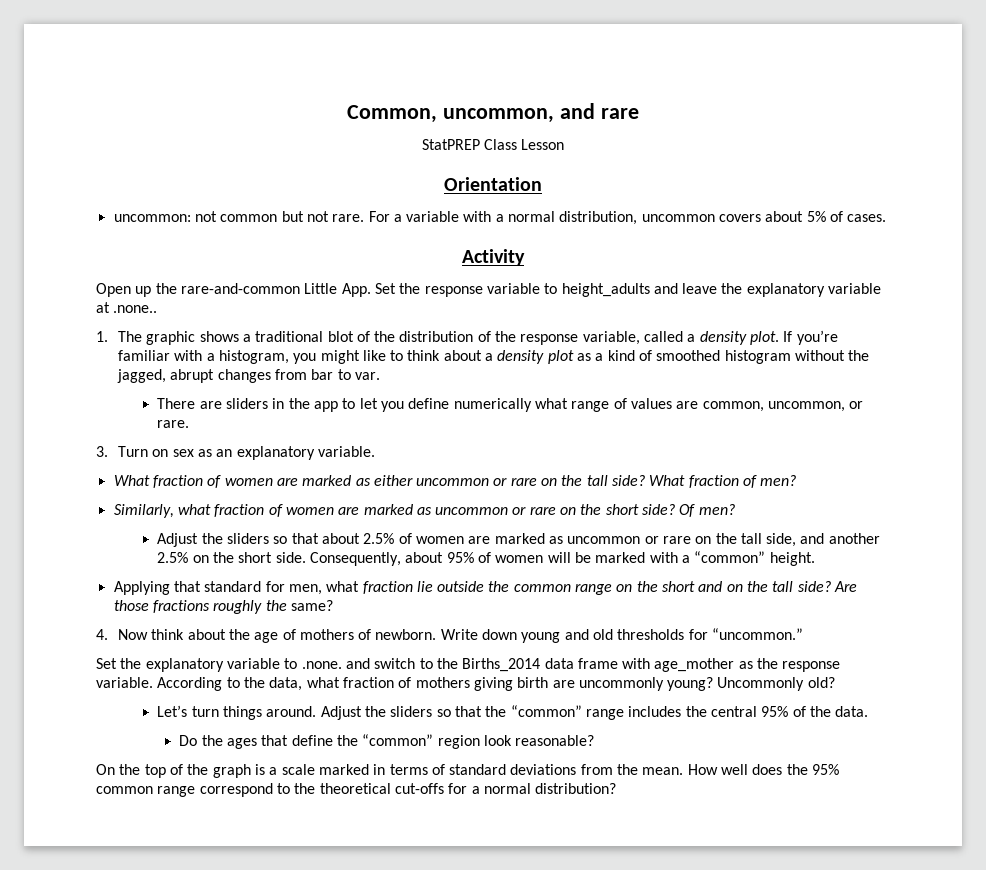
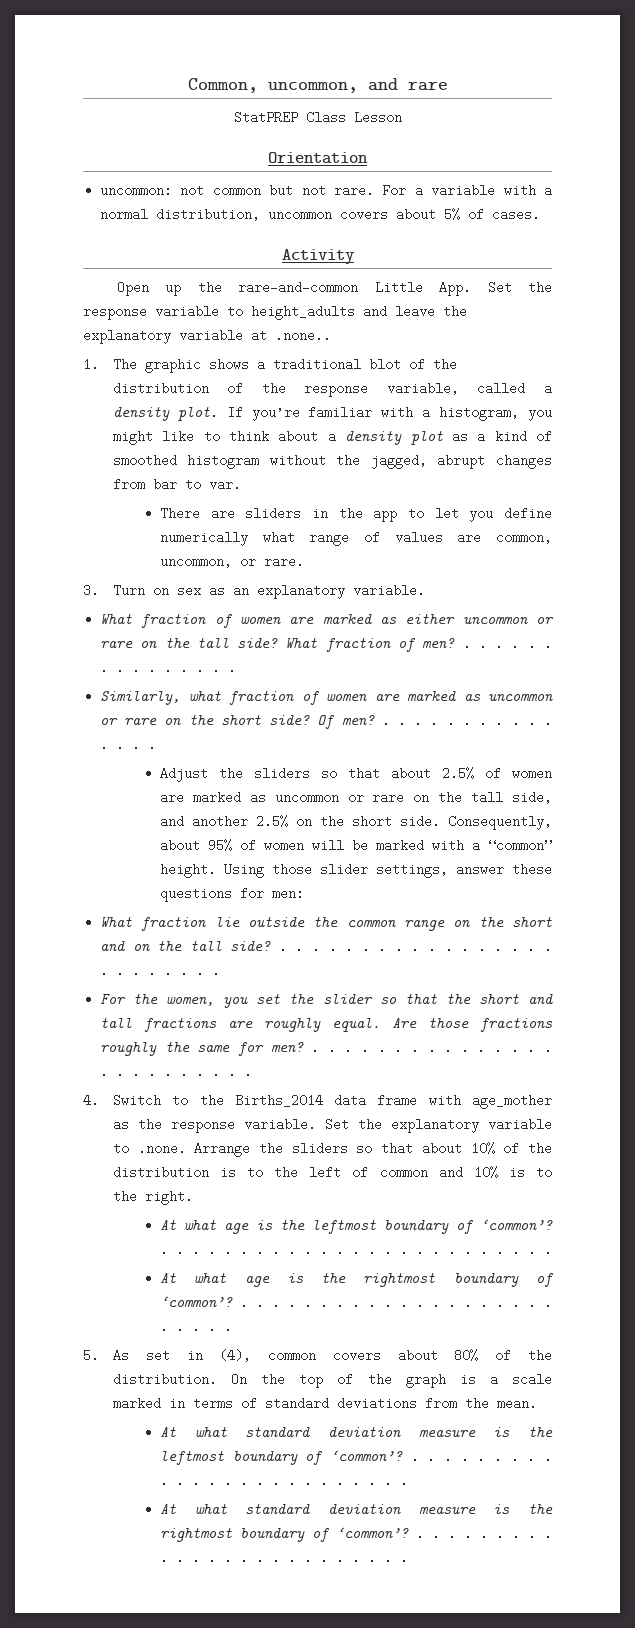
- What fraction of men?
+ What fraction of men? . . . . . . . . . . . . . . .
- Of men?
+ Of men? . . . . . . . . . . . . . . .
- Consequently, about 95% of women will be marked with a “common” height.
- Applying that standard for men, what fraction lie outside the common range on the short and on the tall side?
+ Consequently, about 95% of women will be marked with a “common” height. Using those slider settings, answer these questions for men:
+ What fraction lie outside the common range on the short and on the tall side? . . . . . . . . . . . . . . . . . . . . . . . . .
+ For the women, you set the slider so that the short and tall fractions are roughly equal.
- Are those fractions roughly the same?
- 4. Now think about the age of mothers of newborn. Write down young and old thresholds for “uncommon.”
- Set the explanatory variable to .none. and switch to the Births_2014 data frame with age_mother as the response variable.
+ Are those fractions roughly the same for men? . . . . . . . . . . . . . . . . . . . . . . . . .
+ 4. Switch to the Births_2014 data frame with age_mother as the response variable.
- According to the data, what fraction of mothers giving birth are uncommonly young? Uncommonly old?
- Let’s turn things around. Adjust the sliders so that the “common” range includes the central 95% of the data.
- Do the ages that define the “common” region look reasonable?
- On the top of the graph is a scale marked in terms of standard deviations from the mean. How well does the 95% common range correspond to the theoretical cut-offs for a normal distribution?
+ Set the explanatory variable to .none. Arrange the sliders so that about 10% of the distribution is to the left of common and 10% is to the right.
+ At what age is the leftmost boundary of ‘common’? . . . . . . . . . . . . . . . . . . . . . . . . .
+ At what age is the rightmost boundary of ‘common’? . . . . . . . . . . . . . . . . . . . . . . . . .
+ 5. As set in (4), common covers about 80% of the distribution. On the top of the graph is a scale marked in terms of standard deviations from the mean.
+ At what standard deviation measure is the leftmost boundary of ‘common’? . . . . . . . . . . . . . . . . . . . . . . . . .
+ At what standard deviation measure is the rightmost boundary of ‘common’? . . . . . . . . . . . . . . . . . . . . . . . . .

